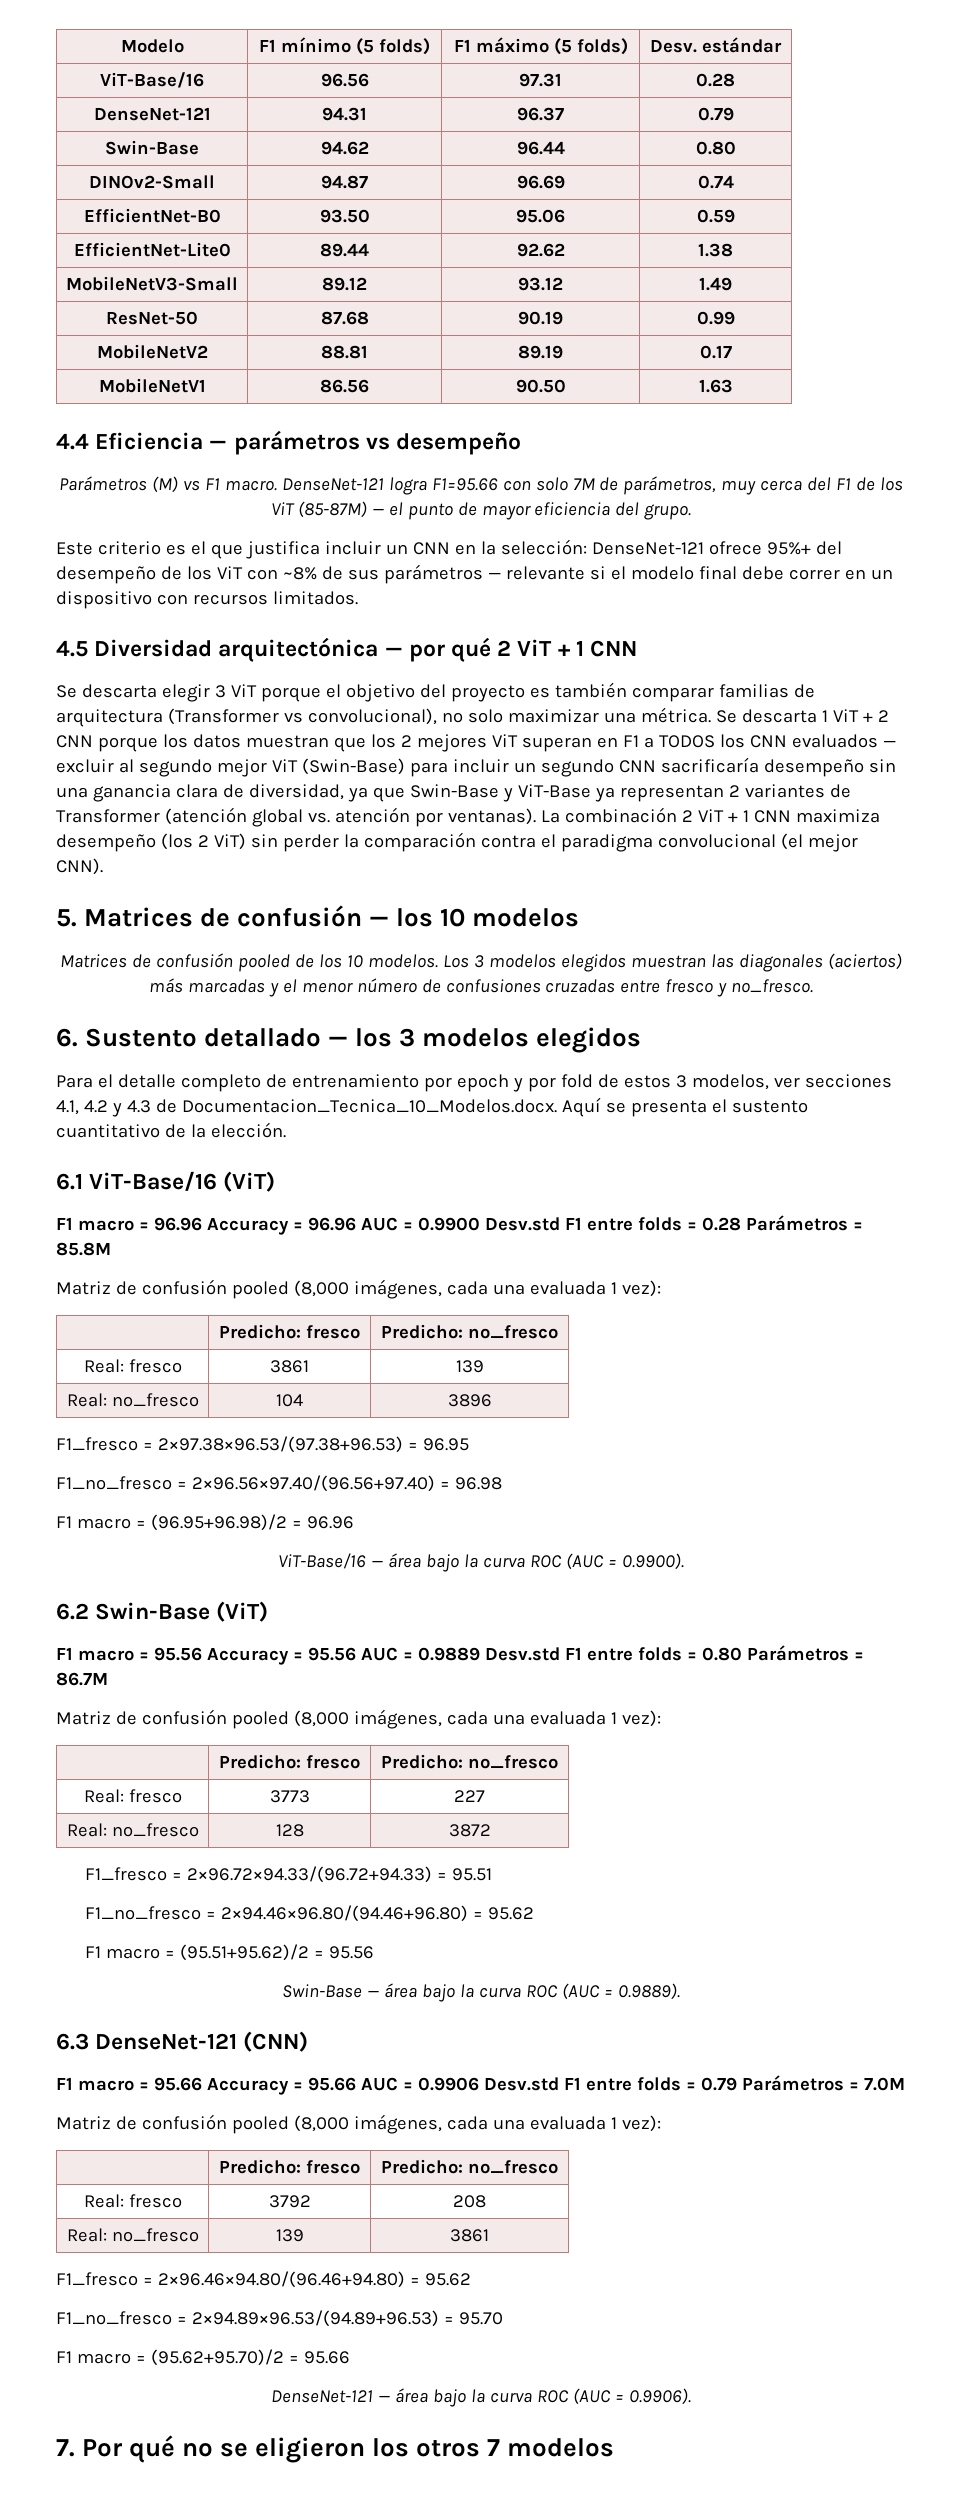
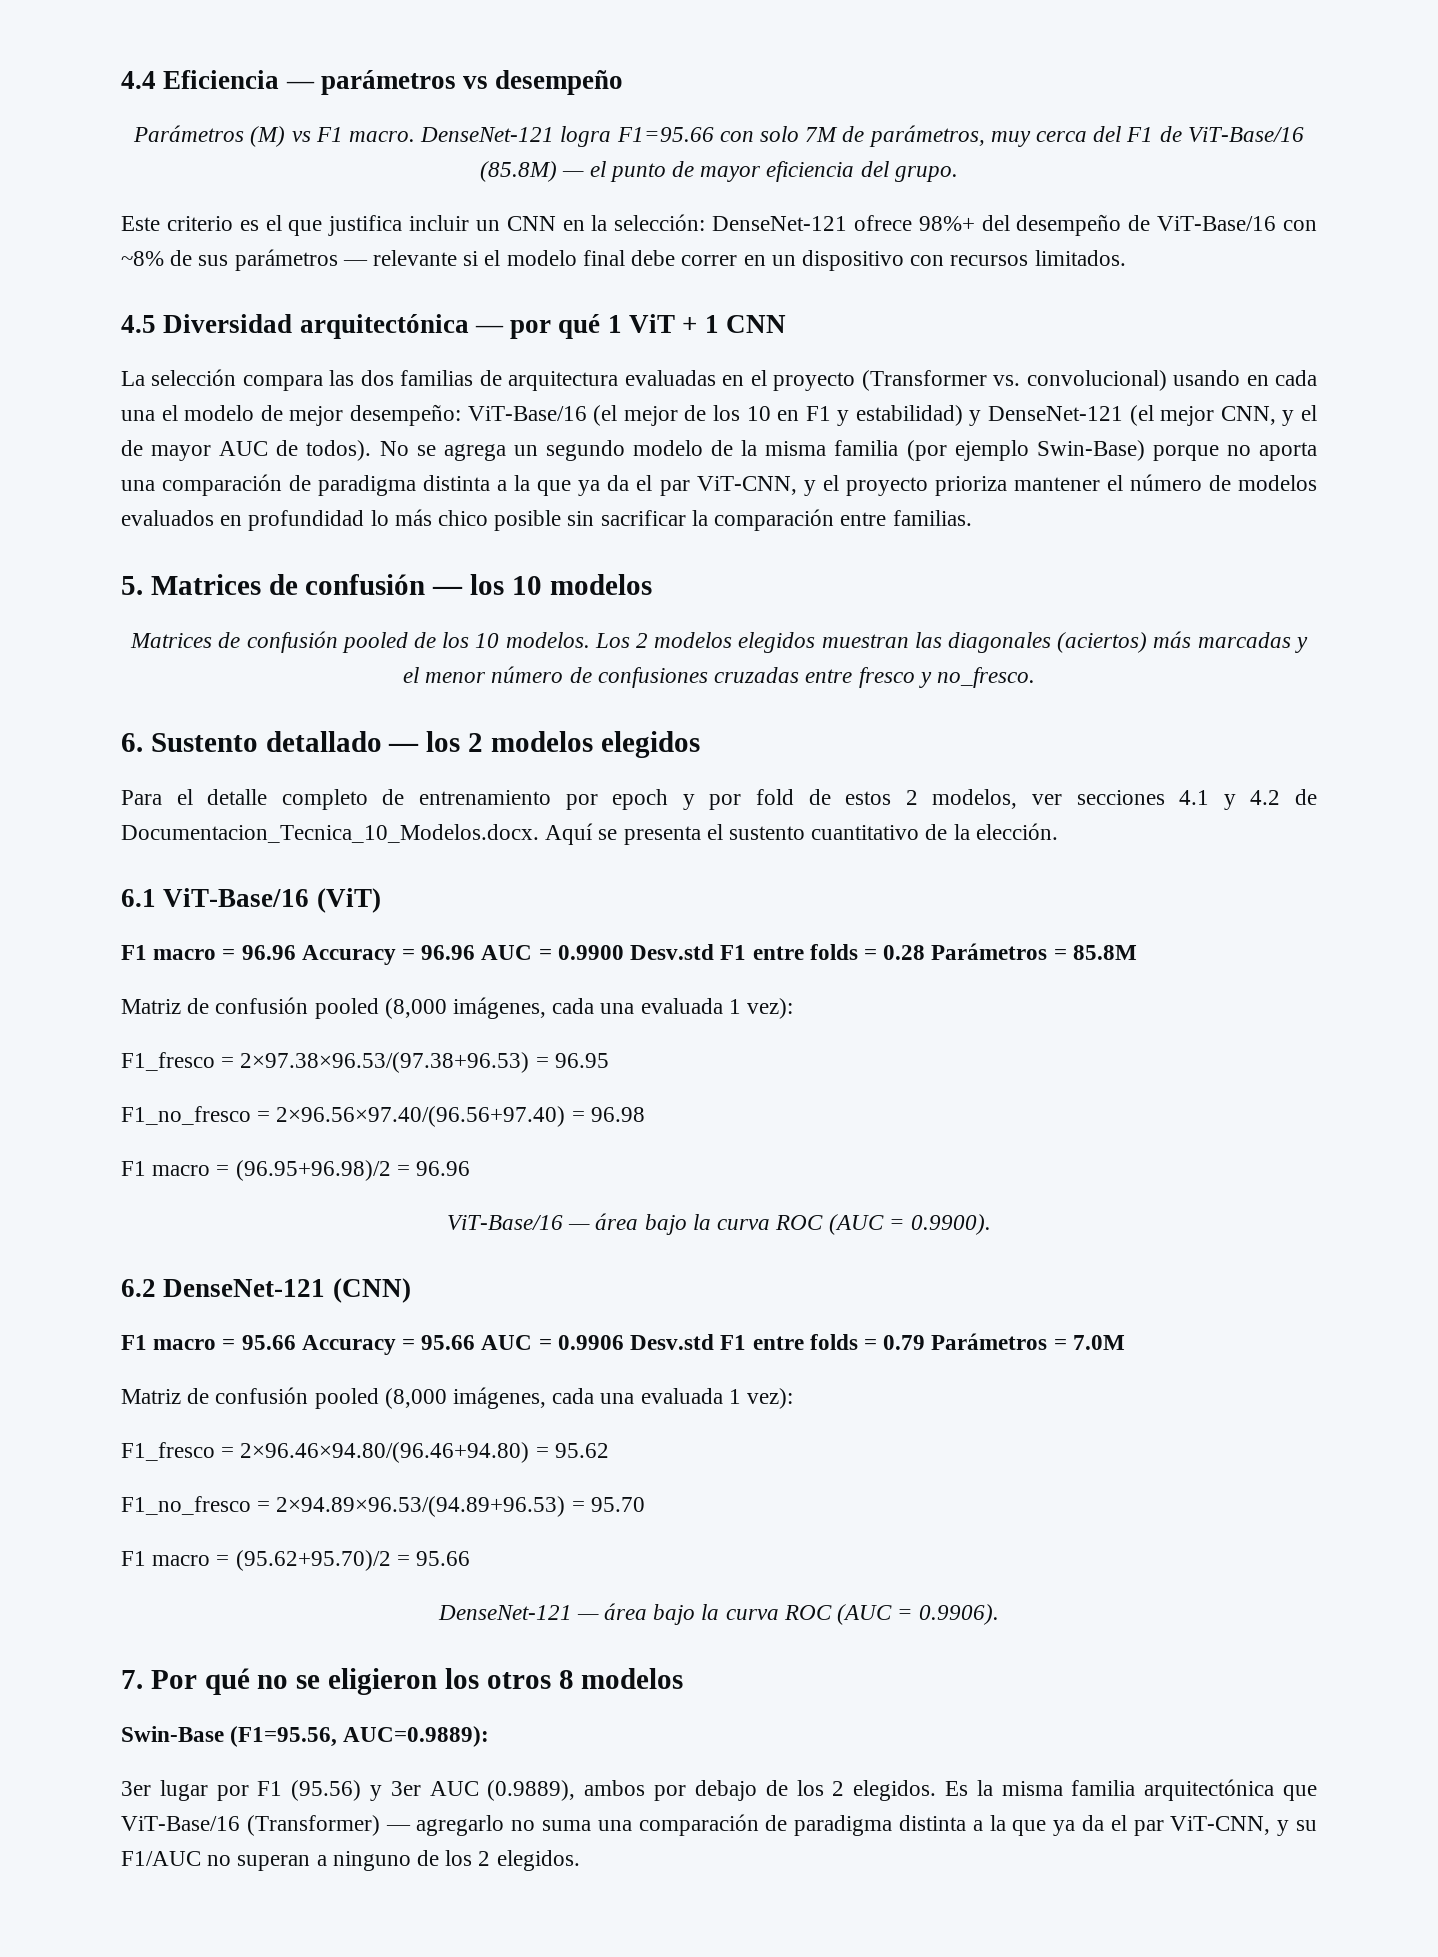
- Modelo | F1 mínimo (5 folds) | F1 máximo (5 folds) | Desv. estándar
- ViT-Base/16 | 96.56 | 97.31 | 0.28
- DenseNet-121 | 94.31 | 96.37 | 0.79
- Swin-Base | 94.62 | 96.44 | 0.80
- DINOv2-Small | 94.87 | 96.69 | 0.74
- EfficientNet-B0 | 93.50 | 95.06 | 0.59
- EfficientNet-Lite0 | 89.44 | 92.62 | 1.38
- MobileNetV3-Small | 89.12 | 93.12 | 1.49
- ResNet-50 | 87.68 | 90.19 | 0.99
- MobileNetV2 | 88.81 | 89.19 | 0.17
- MobileNetV1 | 86.56 | 90.50 | 1.63
- DenseNet-121 logra F1=95.66 con solo 7M de parámetros, muy cerca del F1 de los ViT (85-87M) — el punto de mayor eficiencia del grupo.
+ DenseNet-121 logra F1=95.66 con solo 7M de parámetros, muy cerca del F1 de ViT-Base/16 (85.8M) — el punto de mayor eficiencia del grupo.
- Este criterio es el que justifica incluir un CNN en la selección: DenseNet-121 ofrece 95%+ del desempeño de los ViT con ~8% de sus parámetros — relevante si el modelo final debe correr en un dispositivo con recursos limitados.
+ Este criterio es el que justifica incluir un CNN en la selección: DenseNet-121 ofrece 98%+ del desempeño de ViT-Base/16 con ~8% de sus parámetros — relevante si el modelo final debe correr en un dispositivo con recursos limitados.
- 4.5 Diversidad arquitectónica — por qué 2 ViT + 1 CNN
+ 4.5 Diversidad arquitectónica — por qué 1 ViT + 1 CNN
- Se descarta elegir 3 ViT porque el objetivo del proyecto es también comparar familias de arquitectura (Transformer vs convolucional), no solo maximizar una métrica. Se descarta 1 ViT + 2 CNN porque los datos muestran que los 2 mejores ViT superan en F1 a TODOS los CNN evaluados — excluir al segundo mejor ViT (Swin-Base) para incluir un segundo CNN sacrificaría desempeño sin una ganancia clara de diversidad, ya que Swin-Base y ViT-Base ya representan 2 variantes de Transformer (atención global vs. atención por ventanas). La combinación 2 ViT + 1 CNN maximiza desempeño (los 2 ViT) sin perder la comparación contra el paradigma convolucional (el mejor CNN).
+ La selección compara las dos familias de arquitectura evaluadas en el proyecto (Transformer vs. convolucional) usando en cada una el modelo de mejor desempeño: ViT-Base/16 (el mejor de los 10 en F1 y estabilidad) y DenseNet-121 (el mejor CNN, y el de mayor AUC de todos). No se agrega un segundo modelo de la misma familia (por ejemplo Swin-Base) porque no aporta una comparación de paradigma distinta a la que ya da el par ViT-CNN, y el proyecto prioriza mantener el número de modelos evaluados en profundidad lo más chico posible sin sacrificar la comparación entre familias.
- Los 3 modelos elegidos muestran las diagonales (aciertos) más marcadas y el menor número de confusiones cruzadas entre fresco y no_fresco.
+ Los 2 modelos elegidos muestran las diagonales (aciertos) más marcadas y el menor número de confusiones cruzadas entre fresco y no_fresco.
- 6. Sustento detallado — los 3 modelos elegidos
+ 6. Sustento detallado — los 2 modelos elegidos
- Para el detalle completo de entrenamiento por epoch y por fold de estos 3 modelos, ver secciones 4.1, 4.2 y 4.3 de Documentacion_Tecnica_10_Modelos.docx. Aquí se presenta el sustento cuantitativo de la elección.
+ Para el detalle completo de entrenamiento por epoch y por fold de estos 2 modelos, ver secciones 4.1 y 4.2 de Documentacion_Tecnica_10_Modelos.docx. Aquí se presenta el sustento cuantitativo de la elección.
  F1 macro = 96.96 Accuracy = 96.96 AUC = 0.9900 Desv.std F1 entre folds = 0.28 Parámetros = 85.8M
  Matriz de confusión pooled (8,000 imágenes, cada una evaluada 1 vez):
- | Predicho: fresco | Predicho: no_fresco
- Real: fresco | 3861 | 139
- Real: no_fresco | 104 | 3896
- 6.2 Swin-Base (ViT)
- F1 macro = 95.56 Accuracy = 95.56 AUC = 0.9889 Desv.std F1 entre folds = 0.80 Parámetros = 86.7M
- Matriz de confusión pooled (8,000 imágenes, cada una evaluada 1 vez):
- | Predicho: fresco | Predicho: no_fresco
- Real: fresco | 3773 | 227
- Real: no_fresco | 128 | 3872
- F1_fresco = 2×96.72×94.33/(96.72+94.33) = 95.51
- F1_no_fresco = 2×94.46×96.80/(94.46+96.80) = 95.62
- F1 macro = (95.51+95.62)/2 = 95.56
- Swin-Base — área bajo la curva ROC (AUC = 0.9889).
- 6.3 DenseNet-121 (CNN)
+ 6.2 DenseNet-121 (CNN)
  F1 macro = 95.66 Accuracy = 95.66 AUC = 0.9906 Desv.std F1 entre folds = 0.79 Parámetros = 7.0M
  Matriz de confusión pooled (8,000 imágenes, cada una evaluada 1 vez):
- | Predicho: fresco | Predicho: no_fresco
- Real: fresco | 3792 | 208
- Real: no_fresco | 139 | 3861
- 7. Por qué no se eligieron los otros 7 modelos
+ 7. Por qué no se eligieron los otros 8 modelos
+ Swin-Base (F1=95.56, AUC=0.9889):
+ 3er lugar por F1 (95.56) y 3er AUC (0.9889), ambos por debajo de los 2 elegidos. Es la misma familia arquitectónica que ViT-Base/16 (Transformer) — agregarlo no suma una comparación de paradigma distinta a la que ya da el par ViT-CNN, y su F1/AUC no superan a ninguno de los 2 elegidos.

